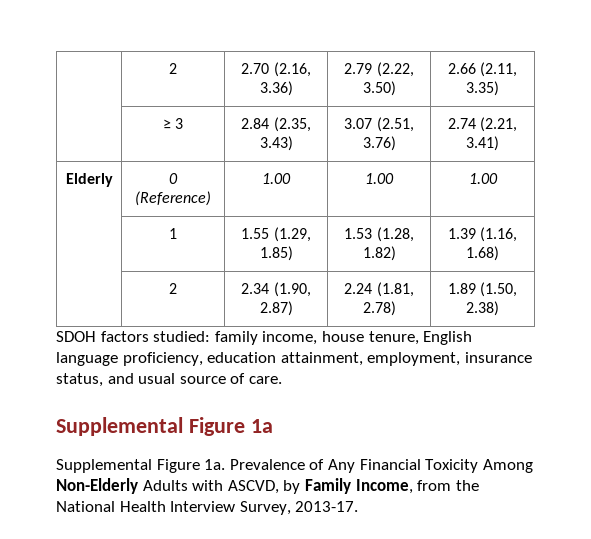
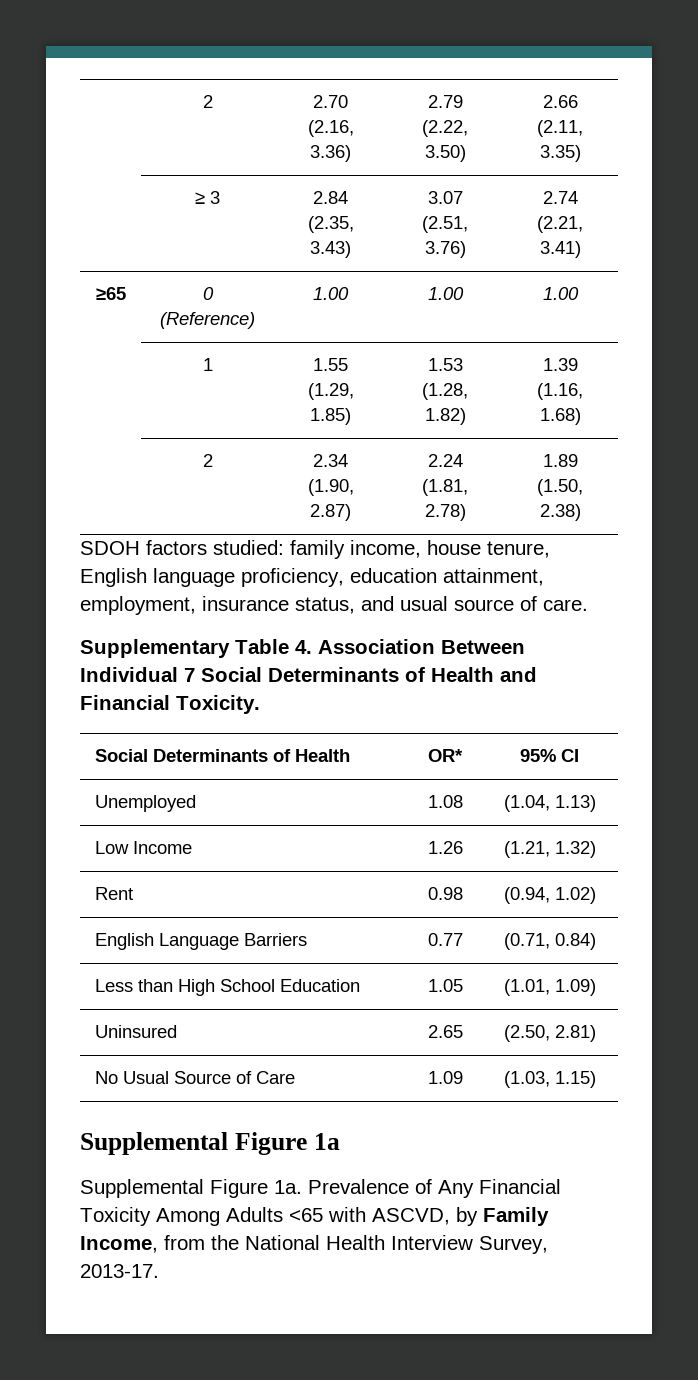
- Elderly | 0 (Reference) | 1.00 | 1.00 | 1.00
+ ≥65 | 0 (Reference) | 1.00 | 1.00 | 1.00
+ Supplementary Table 4. Association Between Individual 7 Social Determinants of Health and Financial Toxicity.
+ Social Determinants of Health | OR* | 95% CI
+ Unemployed | 1.08 | (1.04, 1.13)
+ Low Income | 1.26 | (1.21, 1.32)
+ Rent | 0.98 | (0.94, 1.02)
+ English Language Barriers | 0.77 | (0.71, 0.84)
+ Less than High School Education | 1.05 | (1.01, 1.09)
+ Uninsured | 2.65 | (2.50, 2.81)
+ No Usual Source of Care | 1.09 | (1.03, 1.15)
- Prevalence of Any Financial Toxicity Among Non-Elderly Adults with ASCVD, by Family Income, from the National Health Interview Survey, 2013-17.
+ Prevalence of Any Financial Toxicity Among Adults <65 with ASCVD, by Family Income, from the National Health Interview Survey, 2013-17.

